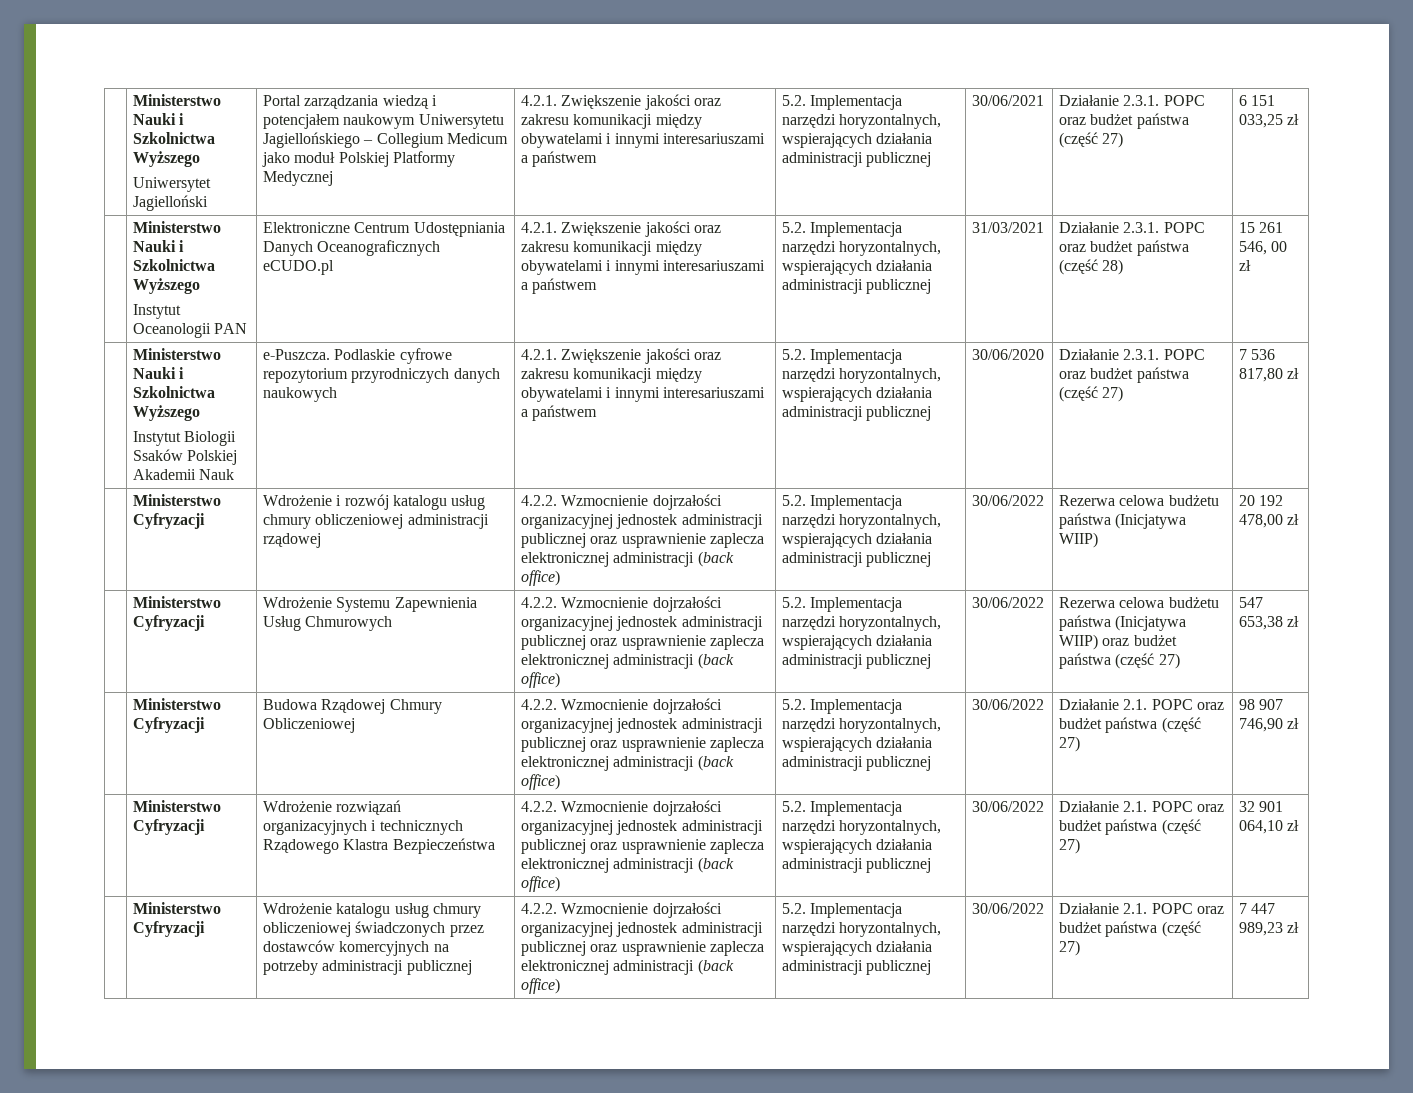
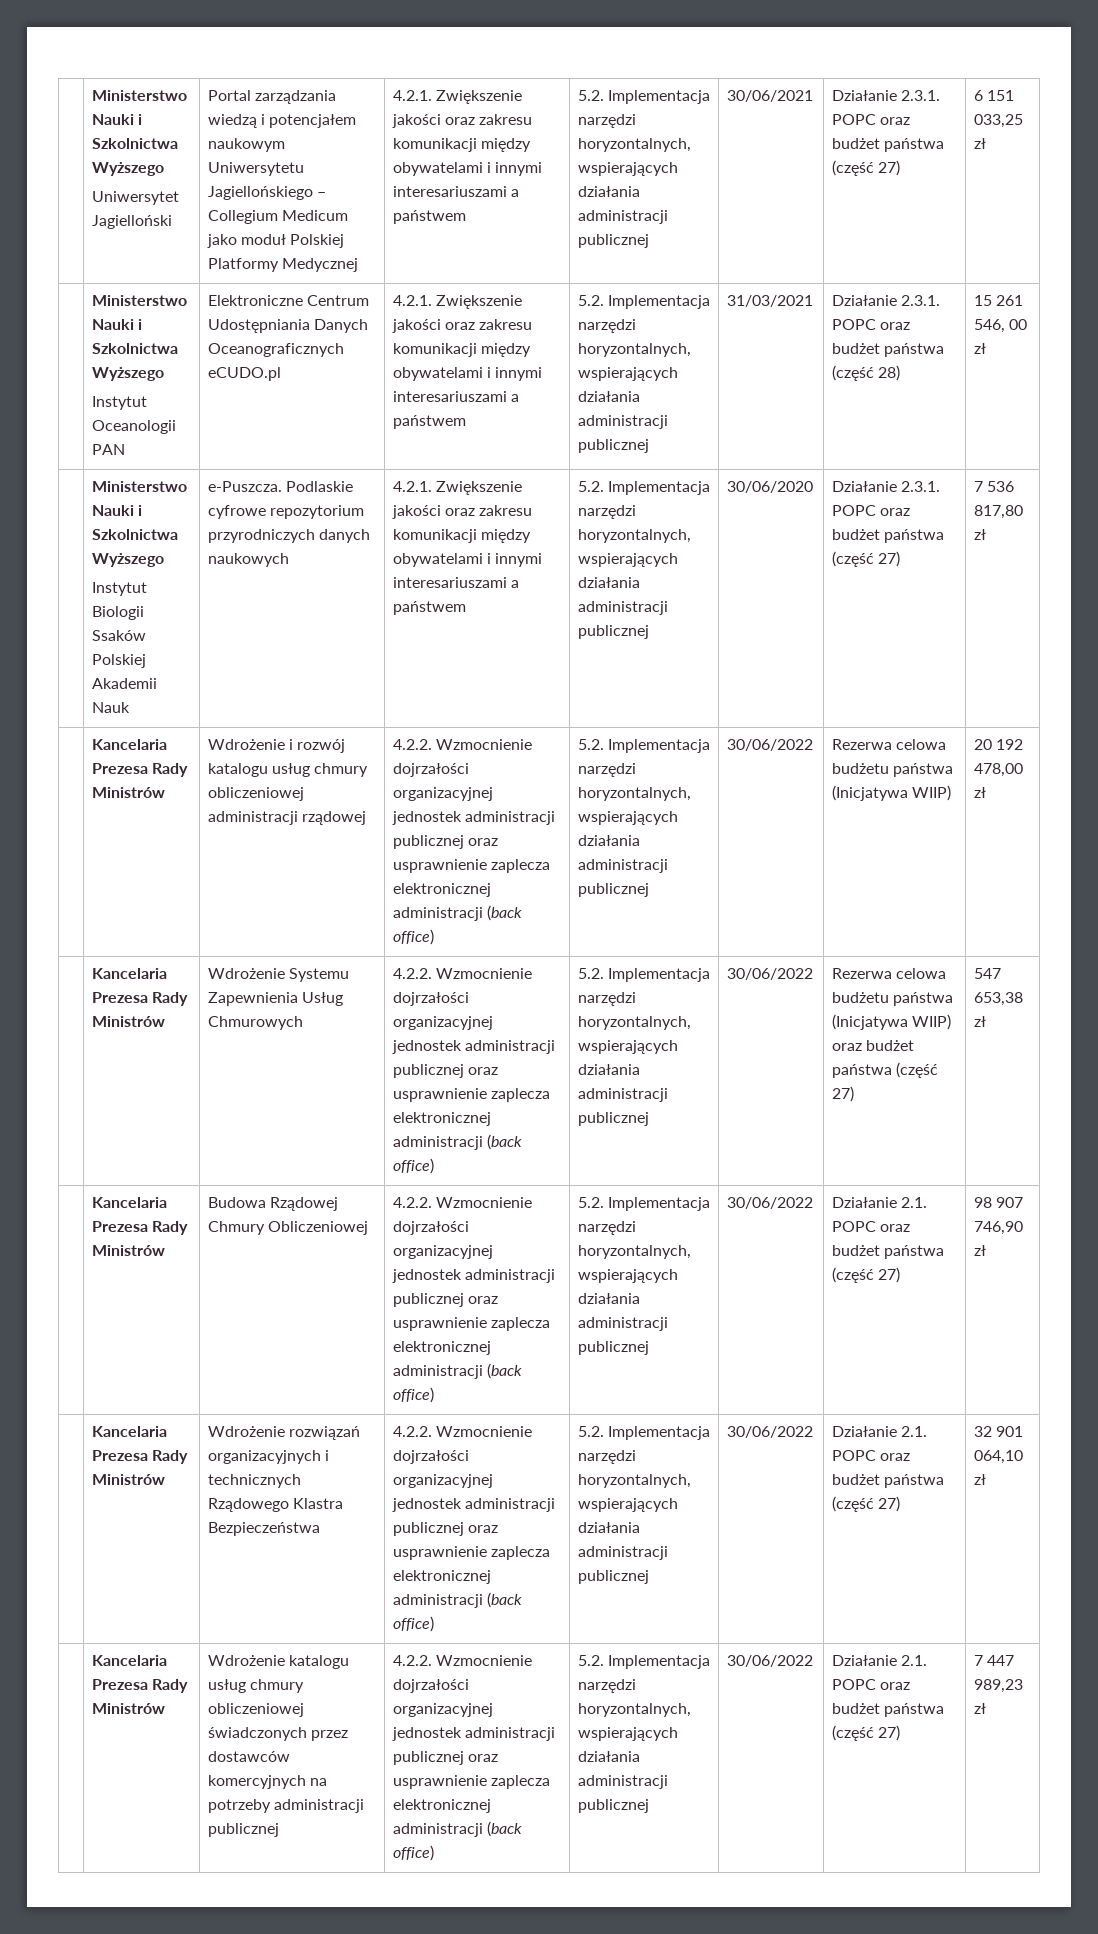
  7 536 817,80 zł
- | Ministerstwo Cyfryzacji
+ | Kancelaria Prezesa Rady Ministrów
  20 192 478,00 zł
- | Ministerstwo Cyfryzacji
+ | Kancelaria Prezesa Rady Ministrów
  547 653,38 zł
- | Ministerstwo Cyfryzacji
+ | Kancelaria Prezesa Rady Ministrów
  98 907 746,90 zł
- | Ministerstwo Cyfryzacji
+ | Kancelaria Prezesa Rady Ministrów
  32 901 064,10 zł
- | Ministerstwo Cyfryzacji
+ | Kancelaria Prezesa Rady Ministrów

